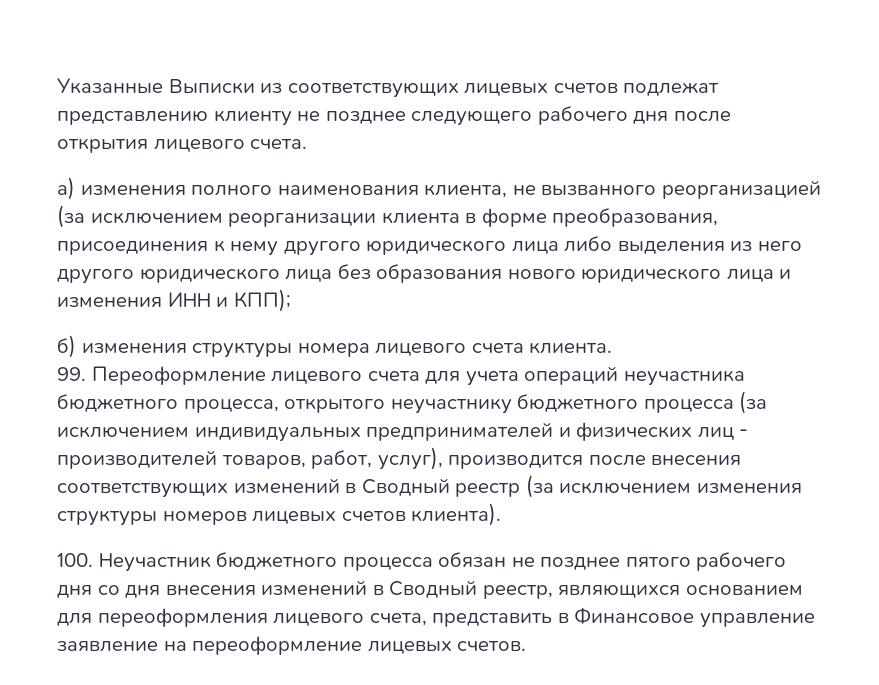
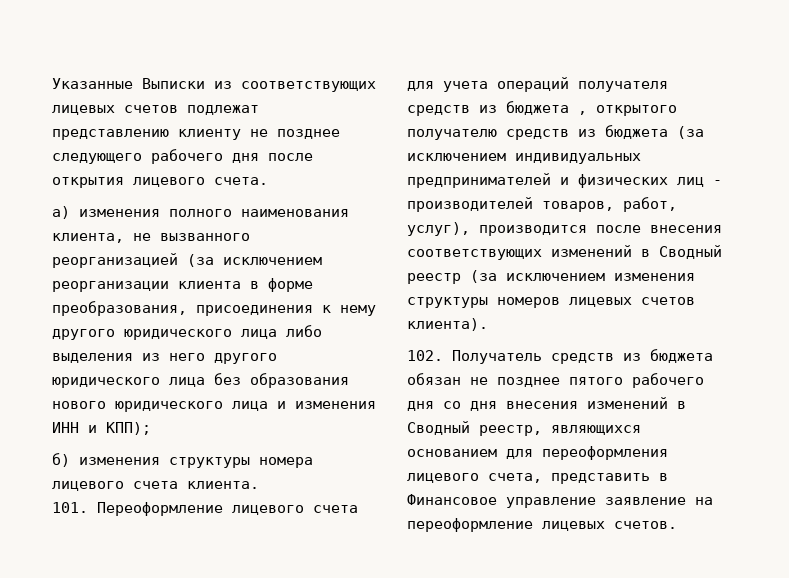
- 99. Переоформление лицевого счета для учета операций неучастника бюджетного процесса, открытого неучастнику бюджетного процесса (за исключением индивидуальных предпринимателей и физических лиц - производителей товаров, работ, услуг), производится после внесения соответствующих изменений в Сводный реестр (за исключением изменения структуры номеров лицевых счетов клиента).
+ 101. Переоформление лицевого счета для учета операций получателя средств из бюджета , открытого получателю средств из бюджета (за исключением индивидуальных предпринимателей и физических лиц - производителей товаров, работ, услуг), производится после внесения соответствующих изменений в Сводный реестр (за исключением изменения структуры номеров лицевых счетов клиента).
- 100. Неучастник бюджетного процесса обязан не позднее пятого рабочего дня со дня внесения изменений в Сводный реестр, являющихся основанием для переоформления лицевого счета, представить в Финансовое управление заявление на переоформление лицевых счетов.
+ 102. Получатель средств из бюджета обязан не позднее пятого рабочего дня со дня внесения изменений в Сводный реестр, являющихся основанием для переоформления лицевого счета, представить в Финансовое управление заявление на переоформление лицевых счетов.

